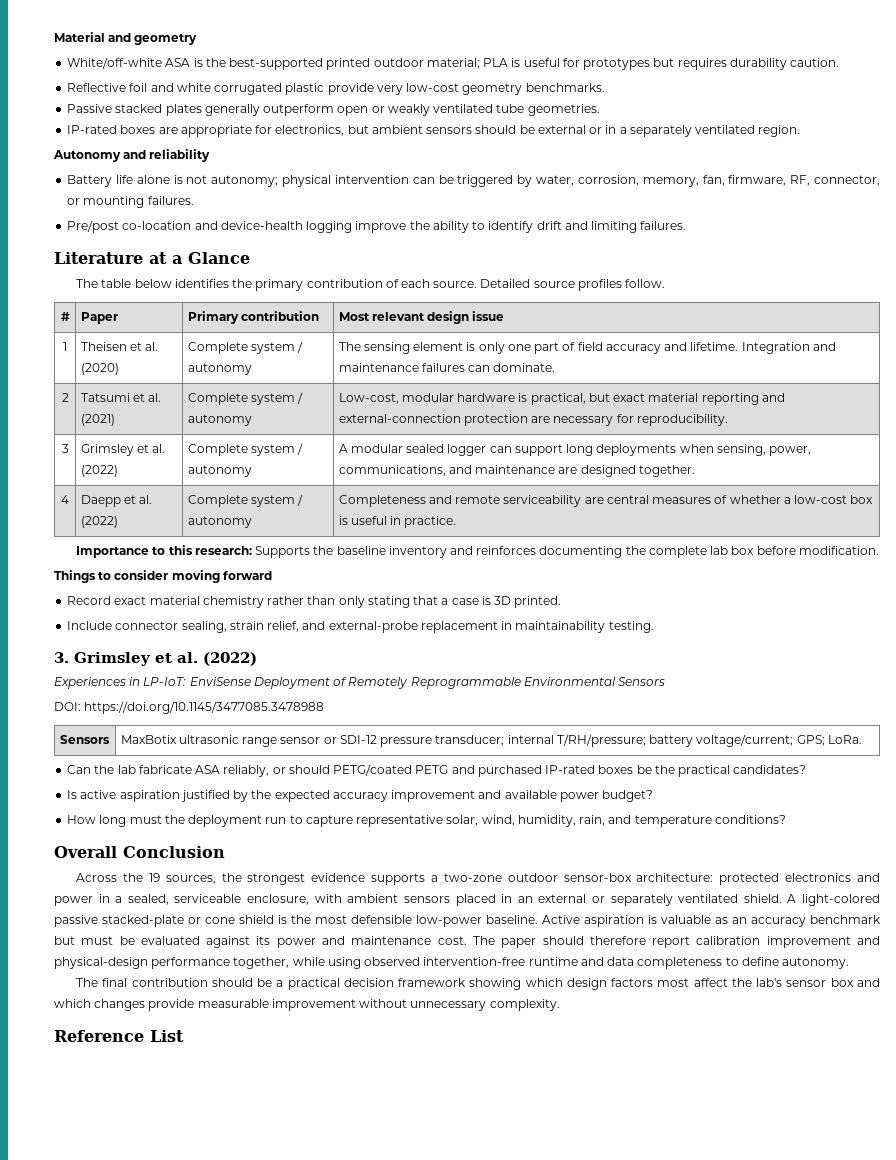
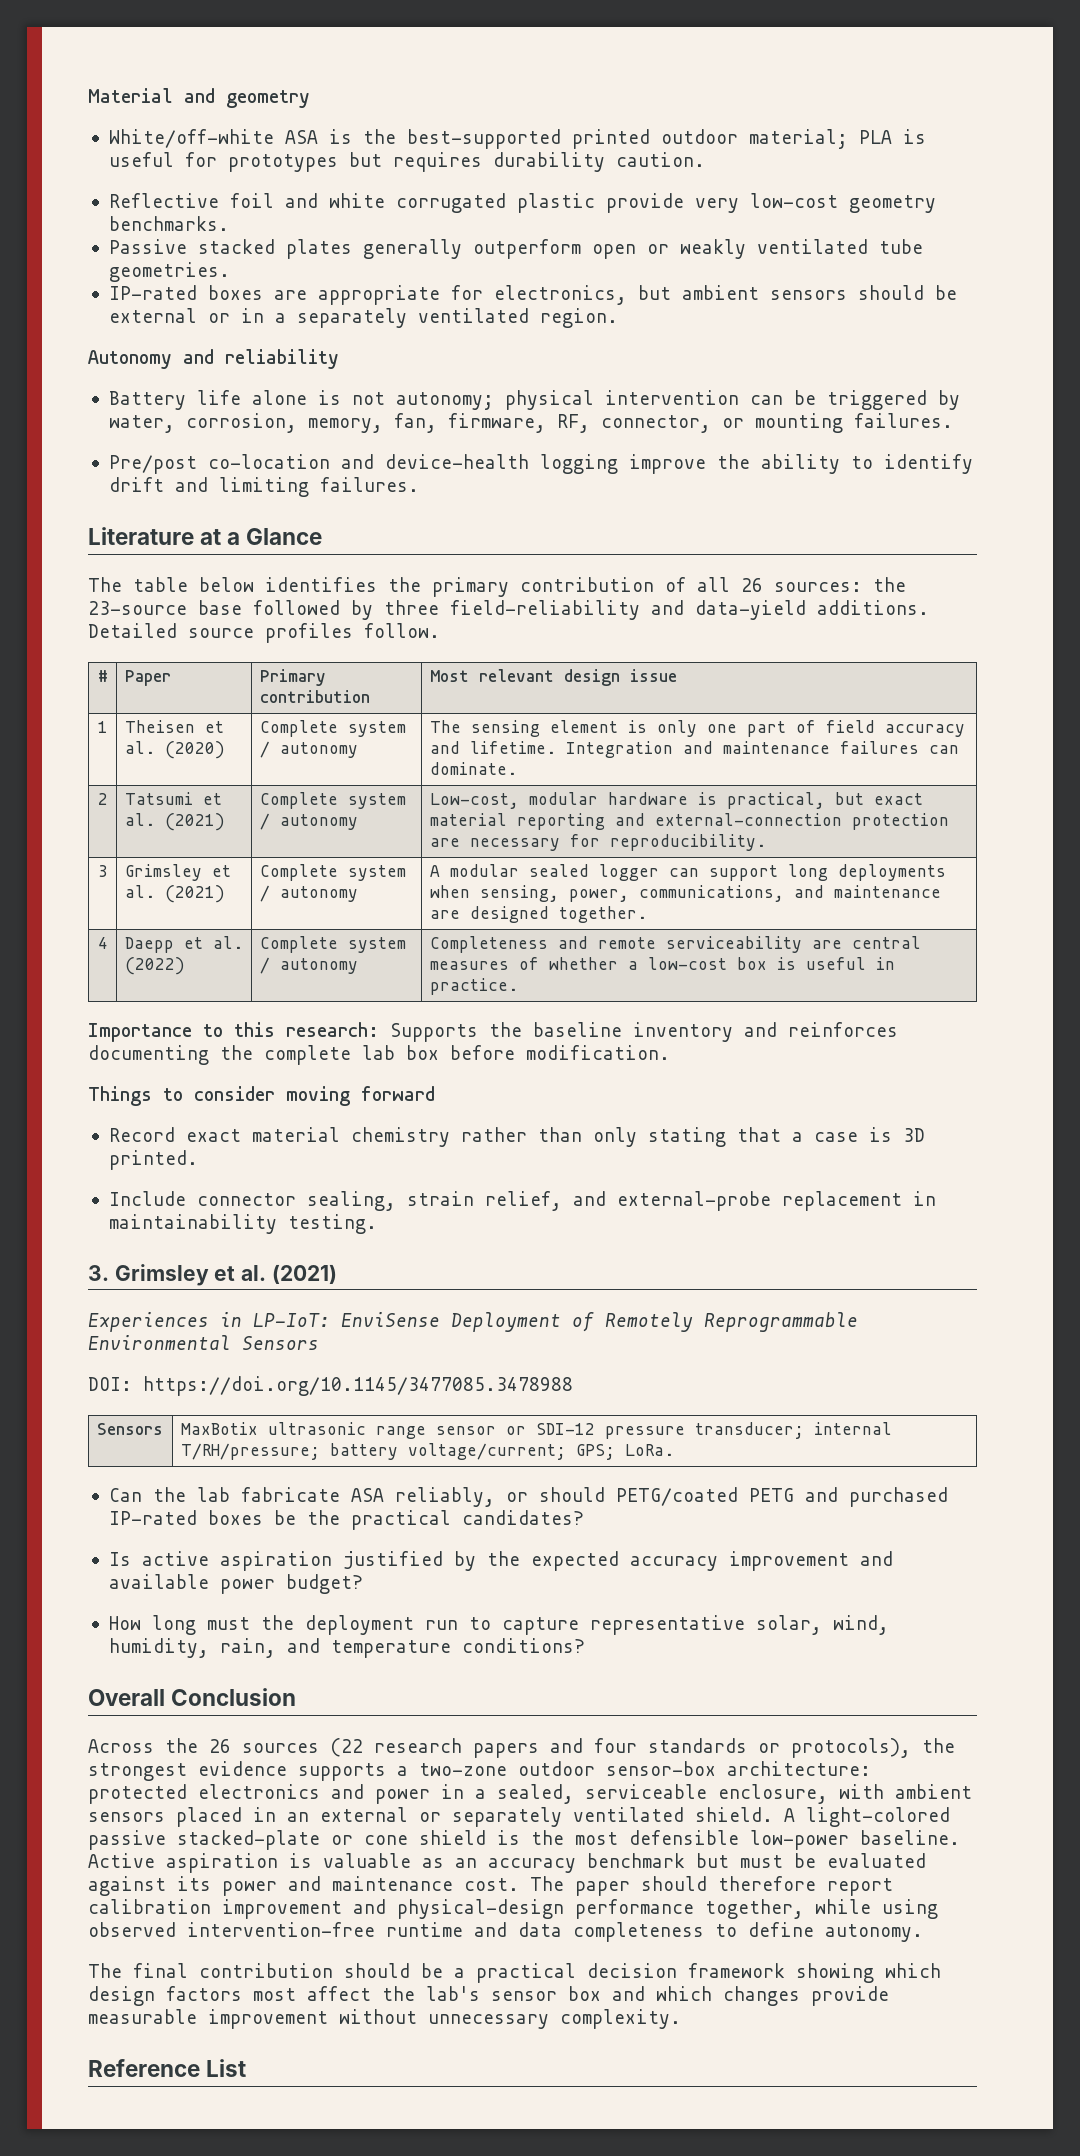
- The table below identifies the primary contribution of each source.
+ The table below identifies the primary contribution of all 26 sources: the 23-source base followed by three field-reliability and data-yield additions.
- 3 | Grimsley et al. (2022) | Complete system / autonomy | A modular sealed logger can support long deployments when sensing, power, communications, and maintenance are designed together.
+ 3 | Grimsley et al. (2021) | Complete system / autonomy | A modular sealed logger can support long deployments when sensing, power, communications, and maintenance are designed together.
- 3. Grimsley et al. (2022)
+ 3. Grimsley et al. (2021)
- Across the 19 sources, the strongest evidence supports a two-zone outdoor sensor-box architecture: protected electronics and power in a sealed, serviceable enclosure, with ambient sensors placed in an external or separately ventilated shield.
+ Across the 26 sources (22 research papers and four standards or protocols), the strongest evidence supports a two-zone outdoor sensor-box architecture: protected electronics and power in a sealed, serviceable enclosure, with ambient sensors placed in an external or separately ventilated shield.

